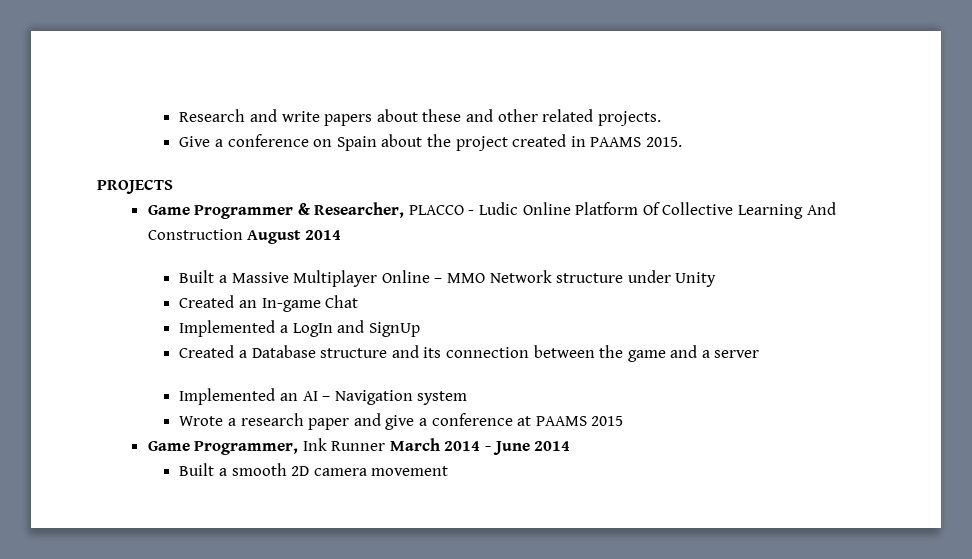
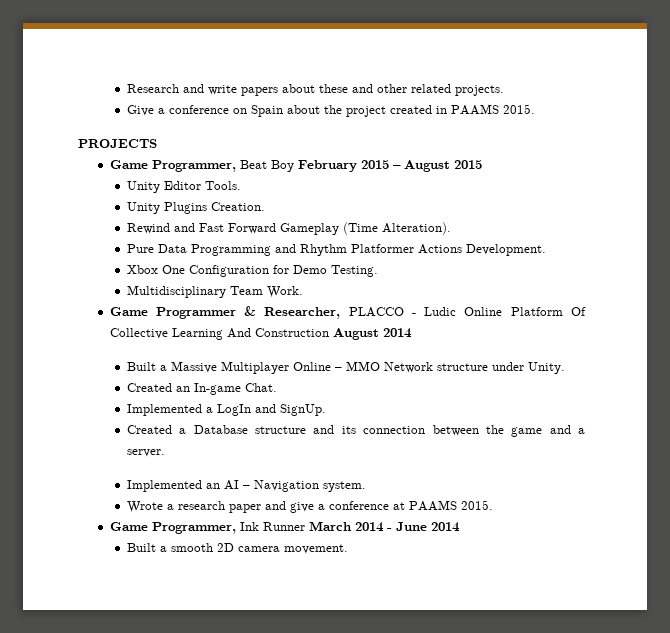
+ Game Programmer, Beat Boy February 2015 – August 2015
+ Unity Editor Tools.
+ Unity Plugins Creation.
+ Rewind and Fast Forward Gameplay (Time Alteration).
+ Pure Data Programming and Rhythm Platformer Actions Development.
+ Xbox One Configuration for Demo Testing.
+ Multidisciplinary Team Work.
- Built a Massive Multiplayer Online – MMO Network structure under Unity
+ Built a Massive Multiplayer Online – MMO Network structure under Unity.
- Created an In-game Chat
+ Created an In-game Chat.
- Implemented a LogIn and SignUp
+ Implemented a LogIn and SignUp.
- Created a Database structure and its connection between the game and a server
+ Created a Database structure and its connection between the game and a server.
- Implemented an AI – Navigation system
+ Implemented an AI – Navigation system.
- Wrote a research paper and give a conference at PAAMS 2015
+ Wrote a research paper and give a conference at PAAMS 2015.
- Built a smooth 2D camera movement
+ Built a smooth 2D camera movement.

